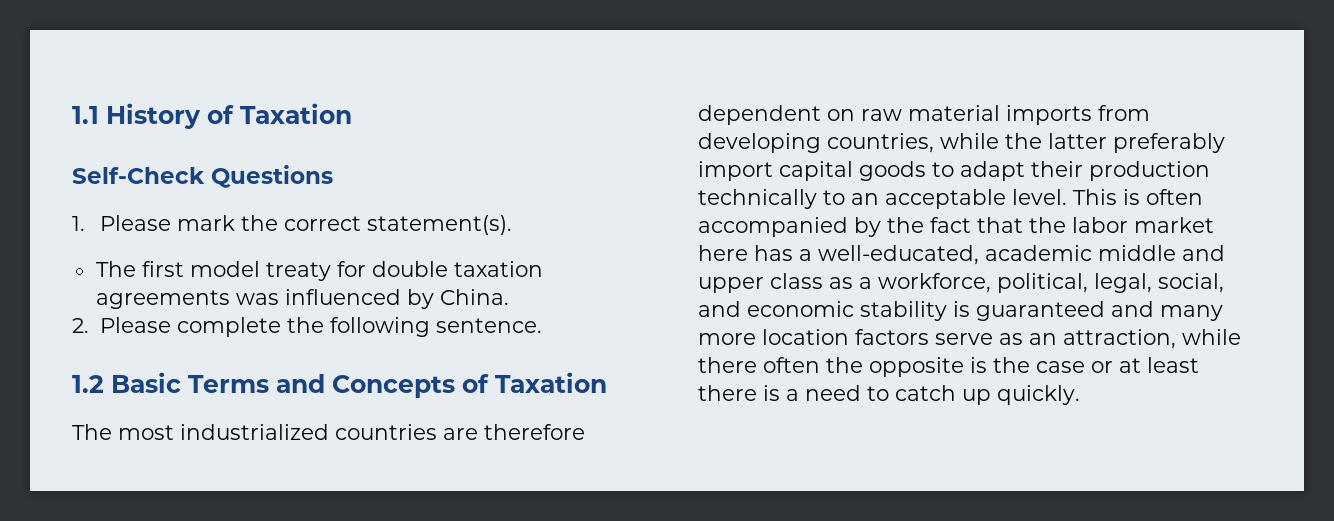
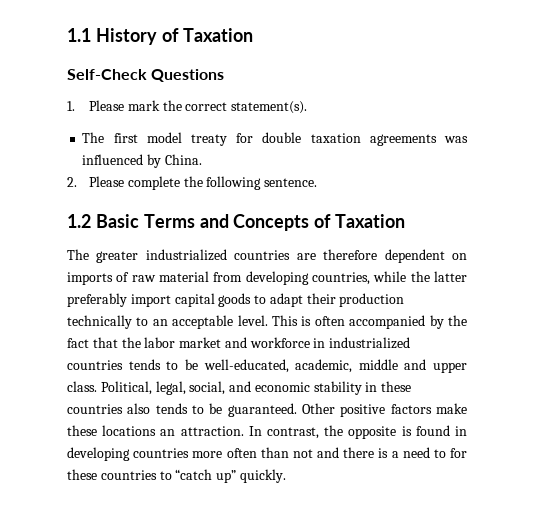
- The most industrialized countries are therefore dependent on raw material imports from developing countries, while the latter preferably import capital goods to adapt their production technically to an acceptable level.
+ The greater industrialized countries are therefore dependent on imports of raw material from developing countries, while the latter preferably import capital goods to adapt their production technically to an acceptable level.
- This is often accompanied by the fact that the labor market here has a well-educated, academic middle and upper class as a workforce, political, legal, social, and economic stability is guaranteed and many more location factors serve as an attraction, while there often the opposite is the case or at least there is a need to catch up quickly.
+ This is often accompanied by the fact that the labor market and workforce in industrialized countries tends to be well-educated, academic, middle and upper class. Political, legal, social, and economic stability in these countries also tends to be guaranteed. Other positive factors make these locations an attraction. In contrast, the opposite is found in developing countries more often than not and there is a need to for these countries to “catch up” quickly.

